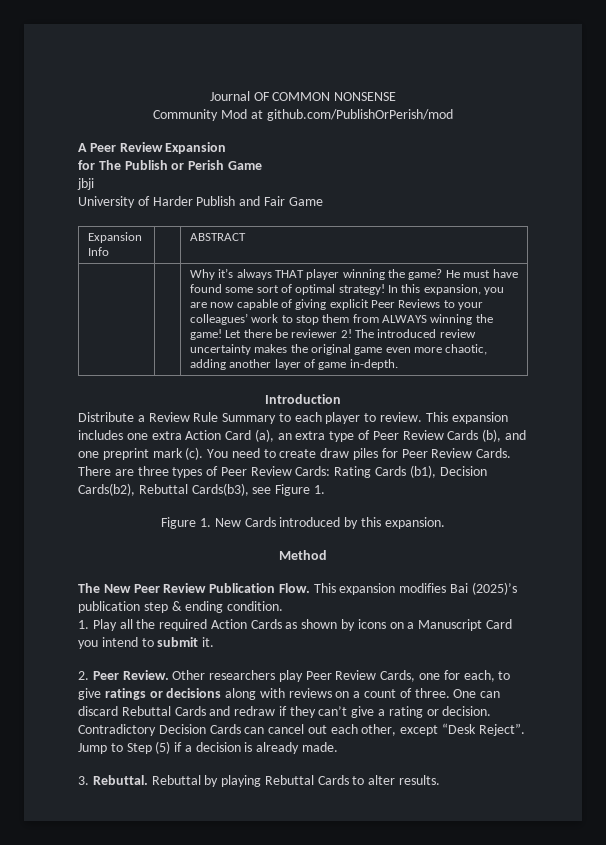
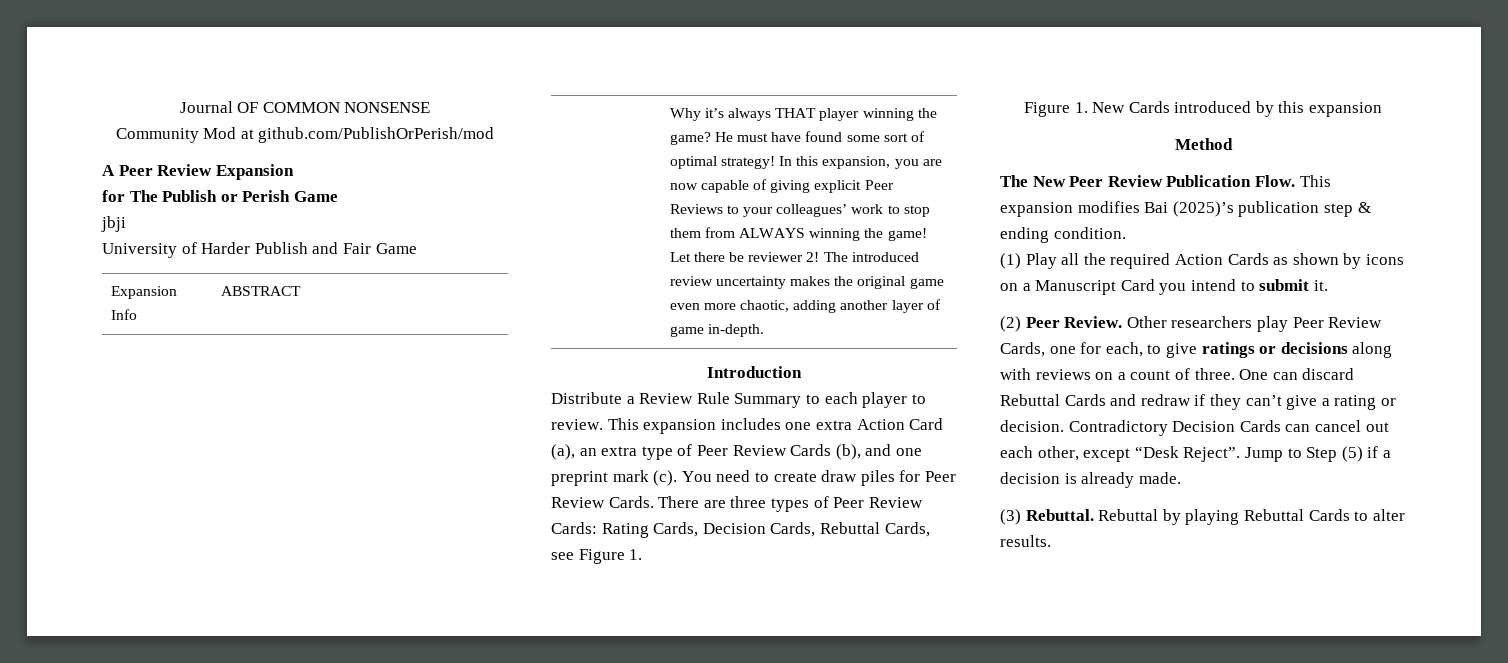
- There are three types of Peer Review Cards: Rating Cards (b1), Decision Cards(b2), Rebuttal Cards(b3), see Figure 1.
+ There are three types of Peer Review Cards: Rating Cards, Decision Cards, Rebuttal Cards, see Figure 1.
- Figure 1. New Cards introduced by this expansion.
+ Figure 1. New Cards introduced by this expansion
- 1. Play all the required Action Cards as shown by icons on a Manuscript Card you intend to submit it.
+ (1) Play all the required Action Cards as shown by icons on a Manuscript Card you intend to submit it.
- 2. Peer Review.
+ (2) Peer Review.
- 3. Rebuttal.
+ (3) Rebuttal.

